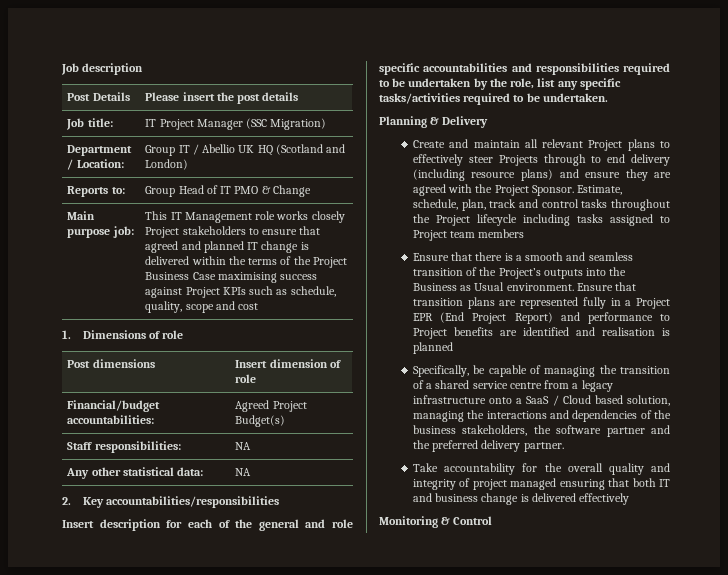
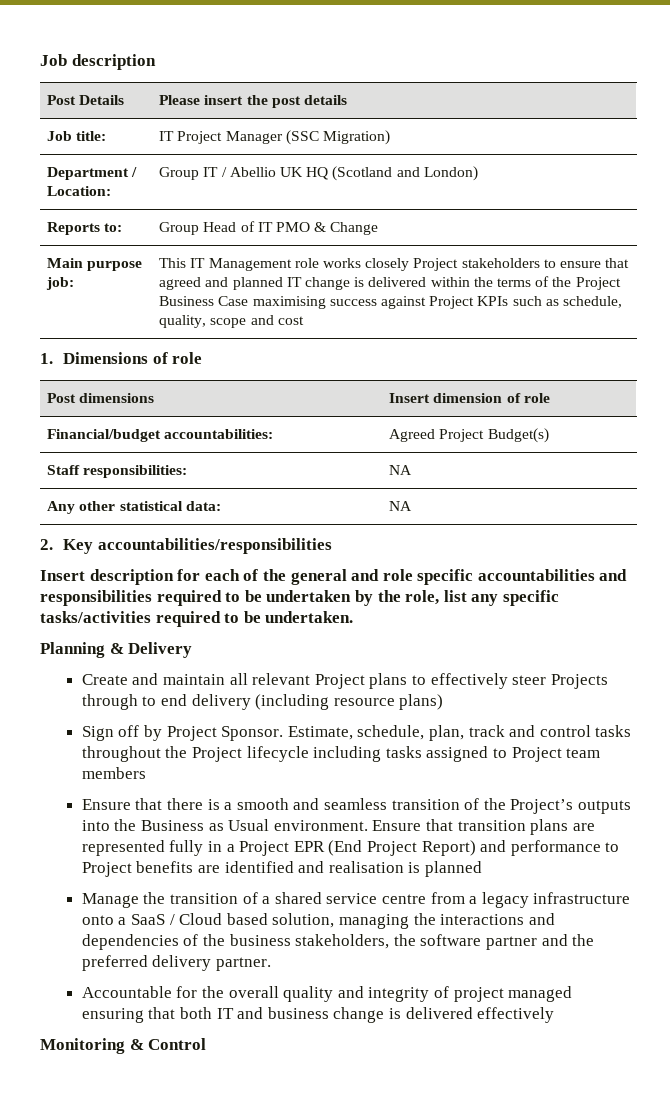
- Create and maintain all relevant Project plans to effectively steer Projects through to end delivery (including resource plans) and ensure they are agreed with the Project Sponsor.
+ Create and maintain all relevant Project plans to effectively steer Projects through to end delivery (including resource plans)
+ Sign off by Project Sponsor.
- Specifically, be capable of managing the transition of a shared service centre from a legacy infrastructure onto a SaaS / Cloud based solution, managing the interactions and dependencies of the business stakeholders, the software partner and the preferred delivery partner.
+ Manage the transition of a shared service centre from a legacy infrastructure onto a SaaS / Cloud based solution, managing the interactions and dependencies of the business stakeholders, the software partner and the preferred delivery partner.
- Take accountability for the overall quality and integrity of project managed ensuring that both IT and business change is delivered effectively
+ Accountable for the overall quality and integrity of project managed ensuring that both IT and business change is delivered effectively

